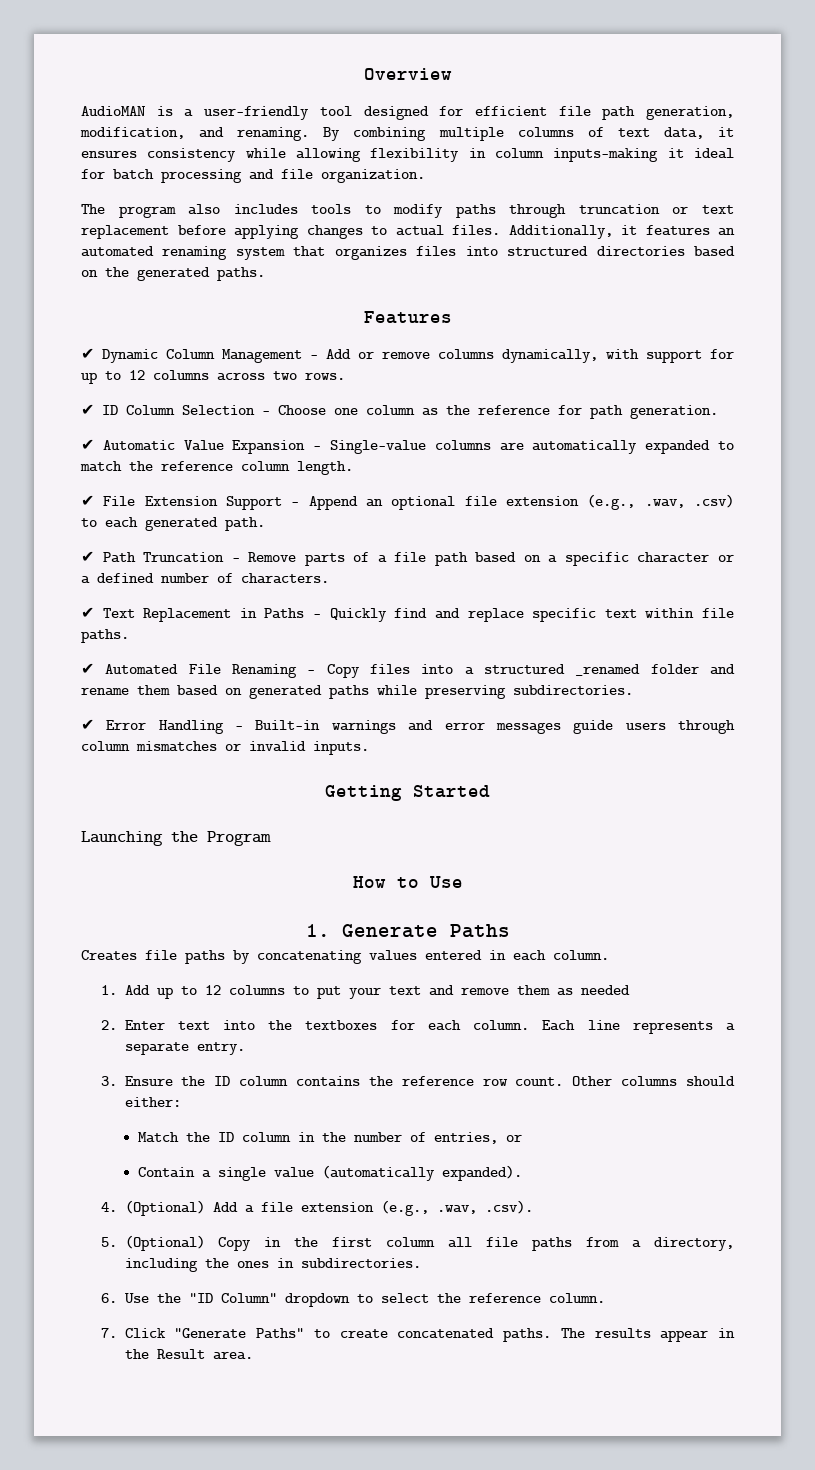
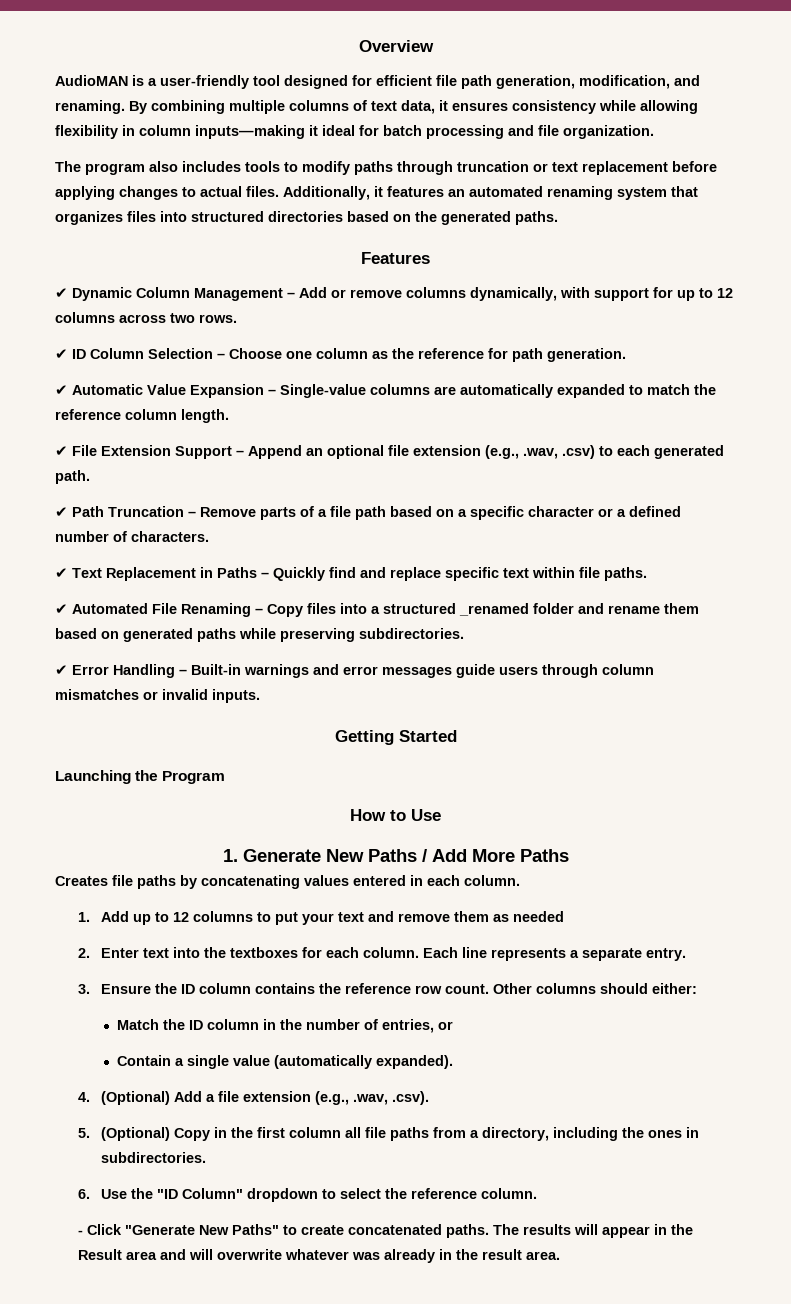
- 1. Generate Paths
+ 1. Generate New Paths / Add More Paths
- 7. Click "Generate Paths" to create concatenated paths.
+ - Click "Generate New Paths" to create concatenated paths.
- The results appear in the Result area.
+ The results will appear in the Result area and will overwrite whatever was already in the result area.

